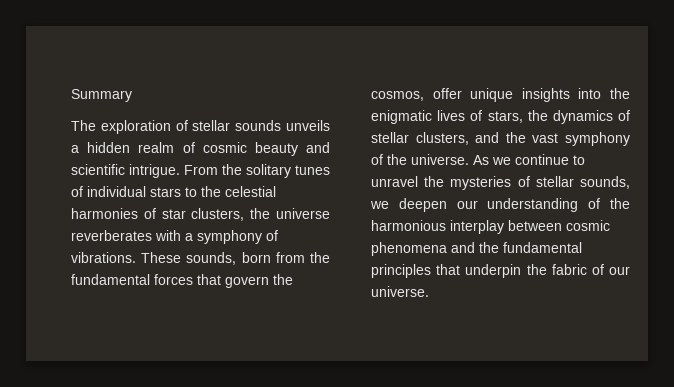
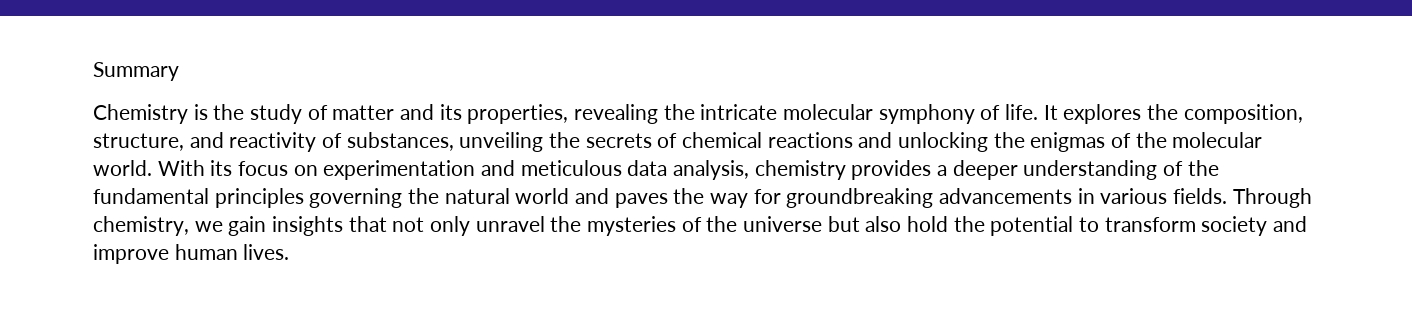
- The exploration of stellar sounds unveils a hidden realm of cosmic beauty and scientific intrigue. From the solitary tunes of individual stars to the celestial harmonies of star clusters, the universe reverberates with a symphony of vibrations. These sounds, born from the fundamental forces that govern the cosmos, offer unique insights into the enigmatic lives of stars, the dynamics of stellar clusters, and the vast symphony of the universe. As we continue to unravel the mysteries of stellar sounds, we deepen our understanding of the harmonious interplay between cosmic phenomena and the fundamental principles that underpin the fabric of our universe.
+ Chemistry is the study of matter and its properties, revealing the intricate molecular symphony of life. It explores the composition, structure, and reactivity of substances, unveiling the secrets of chemical reactions and unlocking the enigmas of the molecular world. With its focus on experimentation and meticulous data analysis, chemistry provides a deeper understanding of the fundamental principles governing the natural world and paves the way for groundbreaking advancements in various fields. Through chemistry, we gain insights that not only unravel the mysteries of the universe but also hold the potential to transform society and improve human lives.

